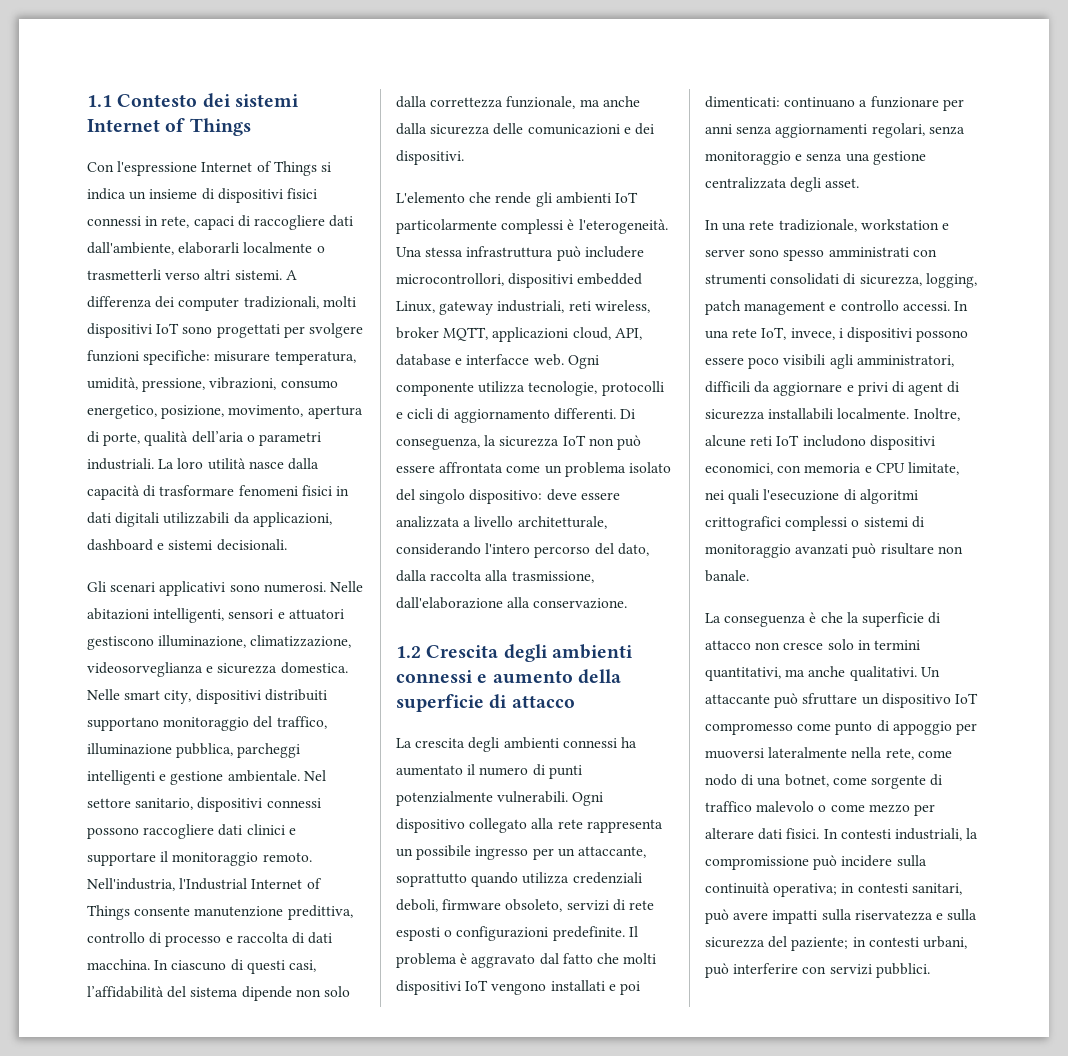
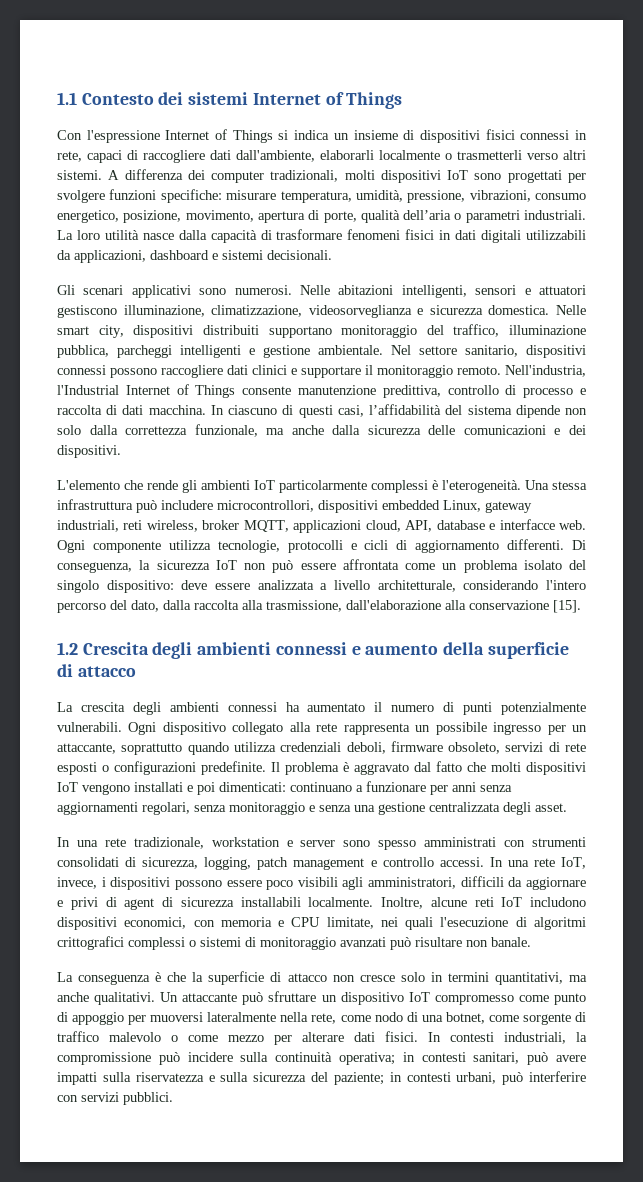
- Di conseguenza, la sicurezza IoT non può essere affrontata come un problema isolato del singolo dispositivo: deve essere analizzata a livello architetturale, considerando l'intero percorso del dato, dalla raccolta alla trasmissione, dall'elaborazione alla conservazione.
+ Di conseguenza, la sicurezza IoT non può essere affrontata come un problema isolato del singolo dispositivo: deve essere analizzata a livello architetturale, considerando l'intero percorso del dato, dalla raccolta alla trasmissione, dall'elaborazione alla conservazione [15].

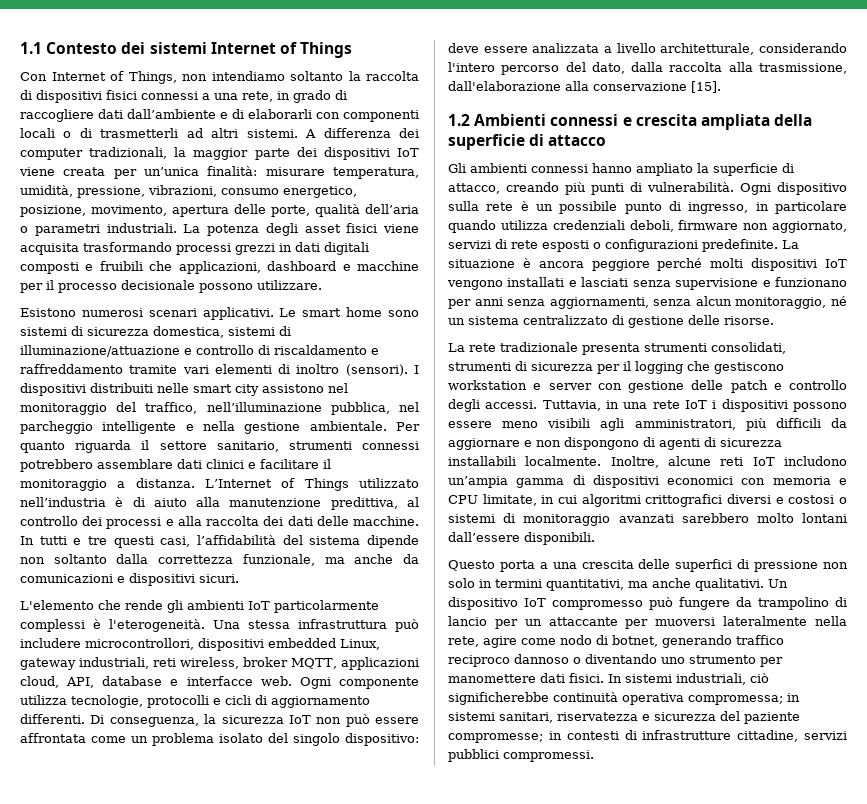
- Con l'espressione Internet of Things si indica un insieme di dispositivi fisici connessi in rete, capaci di raccogliere dati dall'ambiente, elaborarli localmente o trasmetterli verso altri sistemi.
+ Con Internet of Things, non intendiamo soltanto la raccolta di dispositivi fisici connessi a una rete, in grado di raccogliere dati dall’ambiente e di elaborarli con componenti locali o di trasmetterli ad altri sistemi.
- A differenza dei computer tradizionali, molti dispositivi IoT sono progettati per svolgere funzioni specifiche: misurare temperatura, umidità, pressione, vibrazioni, consumo energetico, posizione, movimento, apertura di porte, qualità dell’aria o parametri industriali.
+ A differenza dei computer tradizionali, la maggior parte dei dispositivi IoT viene creata per un’unica finalità: misurare temperatura, umidità, pressione, vibrazioni, consumo energetico, posizione, movimento, apertura delle porte, qualità dell’aria o parametri industriali.
- La loro utilità nasce dalla capacità di trasformare fenomeni fisici in dati digitali utilizzabili da applicazioni, dashboard e sistemi decisionali.
- Gli scenari applicativi sono numerosi. Nelle abitazioni intelligenti, sensori e attuatori gestiscono illuminazione, climatizzazione, videosorveglianza e sicurezza domestica. Nelle smart city, dispositivi distribuiti supportano monitoraggio del traffico, illuminazione pubblica, parcheggi intelligenti e gestione ambientale. Nel settore sanitario, dispositivi connessi possono raccogliere dati clinici e supportare il monitoraggio remoto. Nell'industria, l'Industrial Internet of Things consente manutenzione predittiva, controllo di processo e raccolta di dati macchina. In ciascuno di questi casi, l’affidabilità del sistema dipende non solo dalla correttezza funzionale, ma anche dalla sicurezza delle comunicazioni e dei dispositivi.
+ La potenza degli asset fisici viene acquisita trasformando processi grezzi in dati digitali composti e fruibili che applicazioni, dashboard e macchine per il processo decisionale possono utilizzare.
+ Esistono numerosi scenari applicativi. Le smart home sono sistemi di sicurezza domestica, sistemi di illuminazione/attuazione e controllo di riscaldamento e raffreddamento tramite vari elementi di inoltro (sensori). I dispositivi distribuiti nelle smart city assistono nel monitoraggio del traffico, nell’illuminazione pubblica, nel parcheggio intelligente e nella gestione ambientale. Per quanto riguarda il settore sanitario, strumenti connessi potrebbero assemblare dati clinici e facilitare il monitoraggio a distanza. L’Internet of Things utilizzato nell’industria è di aiuto alla manutenzione predittiva, al controllo dei processi e alla raccolta dei dati delle macchine. In tutti e tre questi casi, l’affidabilità del sistema dipende non soltanto dalla correttezza funzionale, ma anche da comunicazioni e dispositivi sicuri.
- 1.2 Crescita degli ambienti connessi e aumento della superficie di attacco
- La crescita degli ambienti connessi ha aumentato il numero di punti potenzialmente vulnerabili. Ogni dispositivo collegato alla rete rappresenta un possibile ingresso per un attaccante, soprattutto quando utilizza credenziali deboli, firmware obsoleto, servizi di rete esposti o configurazioni predefinite.
+ 1.2 Ambienti connessi e crescita ampliata della superficie di attacco
+ Gli ambienti connessi hanno ampliato la superficie di attacco, creando più punti di vulnerabilità. Ogni dispositivo sulla rete è un possibile punto di ingresso, in particolare quando utilizza credenziali deboli, firmware non aggiornato, servizi di rete esposti o configurazioni predefinite.
- Il problema è aggravato dal fatto che molti dispositivi IoT vengono installati e poi dimenticati: continuano a funzionare per anni senza aggiornamenti regolari, senza monitoraggio e senza una gestione centralizzata degli asset.
- In una rete tradizionale, workstation e server sono spesso amministrati con strumenti consolidati di sicurezza, logging, patch management e controllo accessi. In una rete IoT, invece, i dispositivi possono essere poco visibili agli amministratori, difficili da aggiornare e privi di agent di sicurezza installabili localmente.
+ La situazione è ancora peggiore perché molti dispositivi IoT vengono installati e lasciati senza supervisione e funzionano per anni senza aggiornamenti, senza alcun monitoraggio, né un sistema centralizzato di gestione delle risorse.
+ La rete tradizionale presenta strumenti consolidati, strumenti di sicurezza per il logging che gestiscono workstation e server con gestione delle patch e controllo degli accessi. Tuttavia, in una rete IoT i dispositivi possono essere meno visibili agli amministratori, più difficili da aggiornare e non dispongono di agenti di sicurezza installabili localmente.
- Inoltre, alcune reti IoT includono dispositivi economici, con memoria e CPU limitate, nei quali l'esecuzione di algoritmi crittografici complessi o sistemi di monitoraggio avanzati può risultare non banale.
- La conseguenza è che la superficie di attacco non cresce solo in termini quantitativi, ma anche qualitativi.
+ Inoltre, alcune reti IoT includono un’ampia gamma di dispositivi economici con memoria e CPU limitate, in cui algoritmi crittografici diversi e costosi o sistemi di monitoraggio avanzati sarebbero molto lontani dall’essere disponibili.
+ Questo porta a una crescita delle superfici di pressione non solo in termini quantitativi, ma anche qualitativi.
- Un attaccante può sfruttare un dispositivo IoT compromesso come punto di appoggio per muoversi lateralmente nella rete, come nodo di una botnet, come sorgente di traffico malevolo o come mezzo per alterare dati fisici. In contesti industriali, la compromissione può incidere sulla continuità operativa; in contesti sanitari, può avere impatti sulla riservatezza e sulla sicurezza del paziente; in contesti urbani, può interferire con servizi pubblici.
+ Un dispositivo IoT compromesso può fungere da trampolino di lancio per un attaccante per muoversi lateralmente nella rete, agire come nodo di botnet, generando traffico reciproco dannoso o diventando uno strumento per manomettere dati fisici. In sistemi industriali, ciò significherebbe continuità operativa compromessa; in sistemi sanitari, riservatezza e sicurezza del paziente compromesse; in contesti di infrastrutture cittadine, servizi pubblici compromessi.

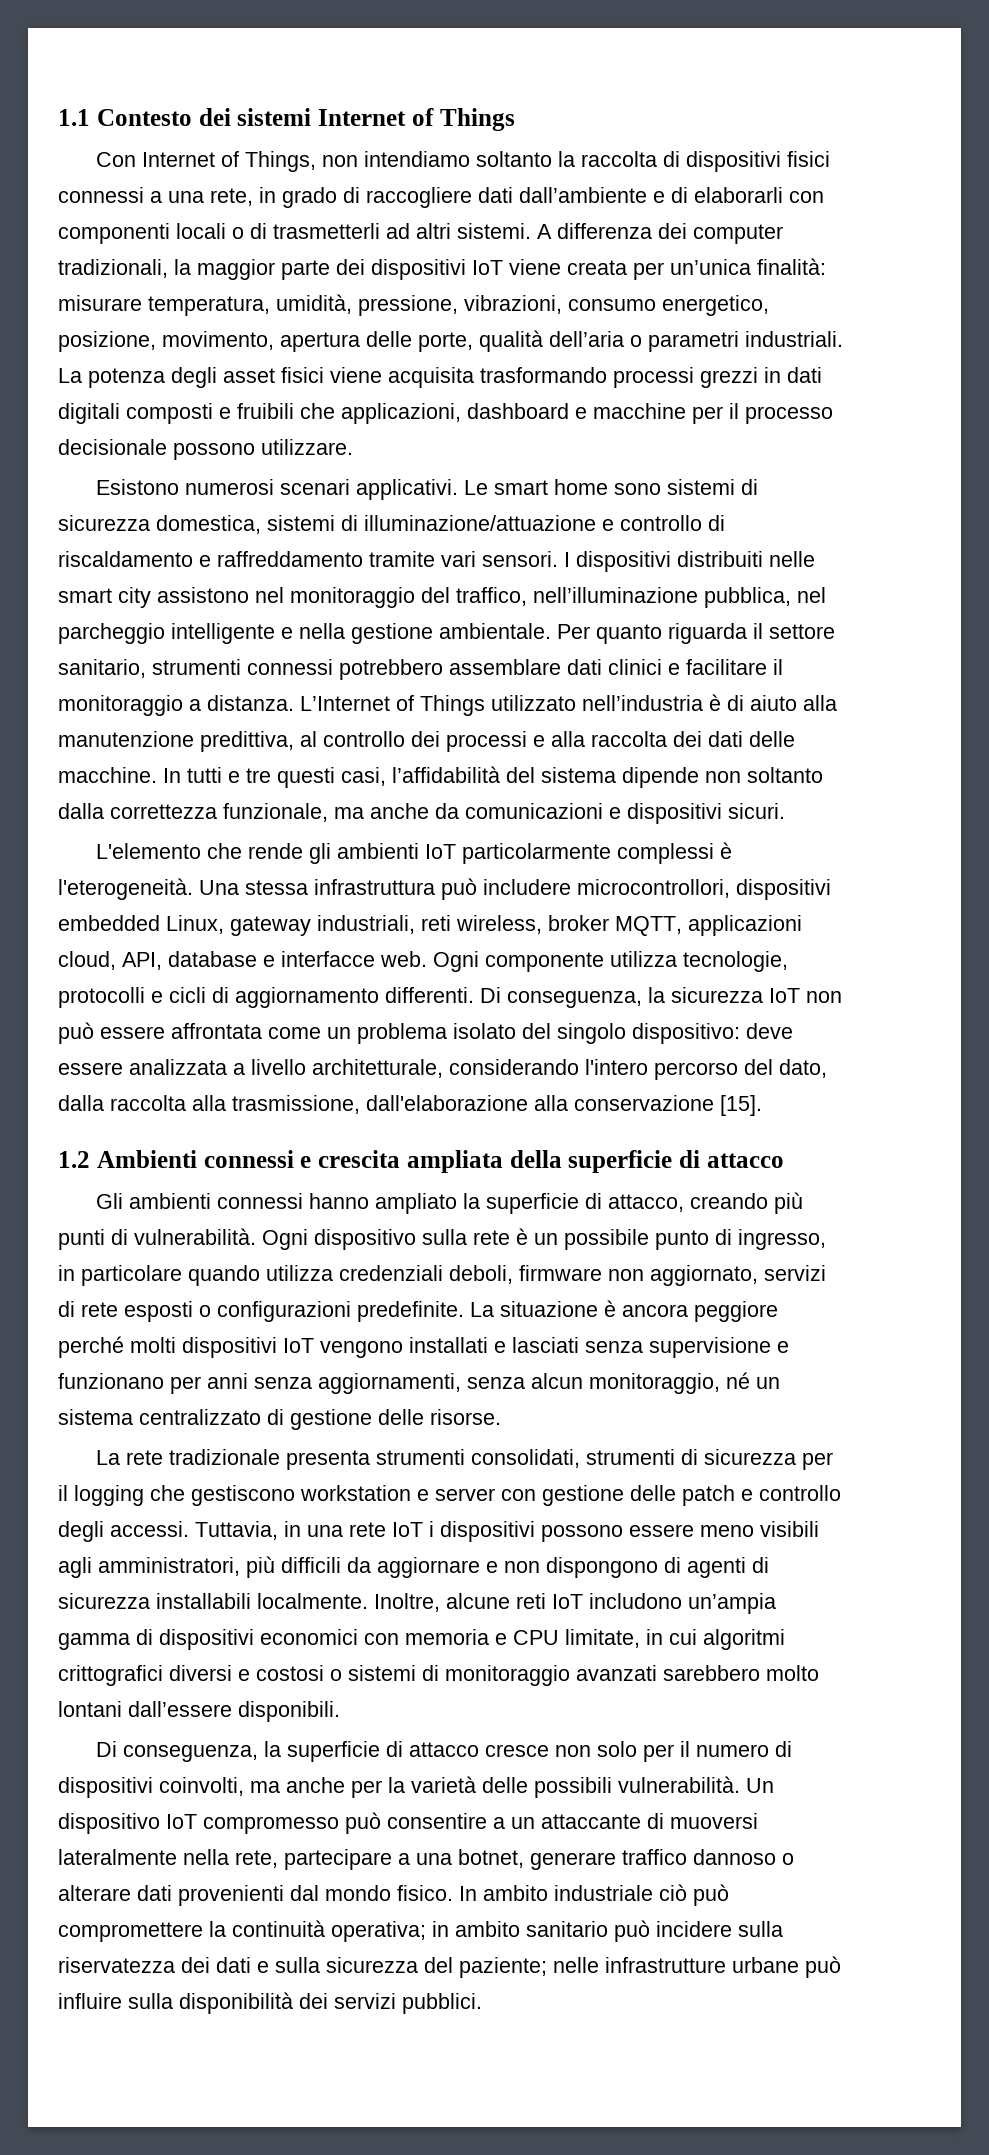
- Le smart home sono sistemi di sicurezza domestica, sistemi di illuminazione/attuazione e controllo di riscaldamento e raffreddamento tramite vari elementi di inoltro (sensori).
+ Le smart home sono sistemi di sicurezza domestica, sistemi di illuminazione/attuazione e controllo di riscaldamento e raffreddamento tramite vari sensori.
- Questo porta a una crescita delle superfici di pressione non solo in termini quantitativi, ma anche qualitativi.
+ Di conseguenza, la superficie di attacco cresce non solo per il numero di dispositivi coinvolti, ma anche per la varietà delle possibili vulnerabilità.
- Un dispositivo IoT compromesso può fungere da trampolino di lancio per un attaccante per muoversi lateralmente nella rete, agire come nodo di botnet, generando traffico reciproco dannoso o diventando uno strumento per manomettere dati fisici. In sistemi industriali, ciò significherebbe continuità operativa compromessa; in sistemi sanitari, riservatezza e sicurezza del paziente compromesse; in contesti di infrastrutture cittadine, servizi pubblici compromessi.
+ Un dispositivo IoT compromesso può consentire a un attaccante di muoversi lateralmente nella rete, partecipare a una botnet, generare traffico dannoso o alterare dati provenienti dal mondo fisico. In ambito industriale ciò può compromettere la continuità operativa; in ambito sanitario può incidere sulla riservatezza dei dati e sulla sicurezza del paziente; nelle infrastrutture urbane può influire sulla disponibilità dei servizi pubblici.

